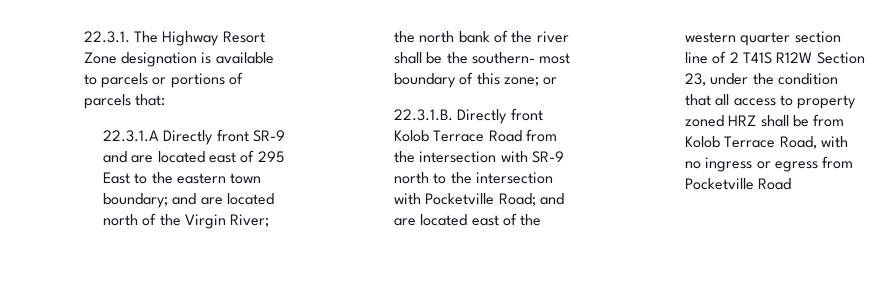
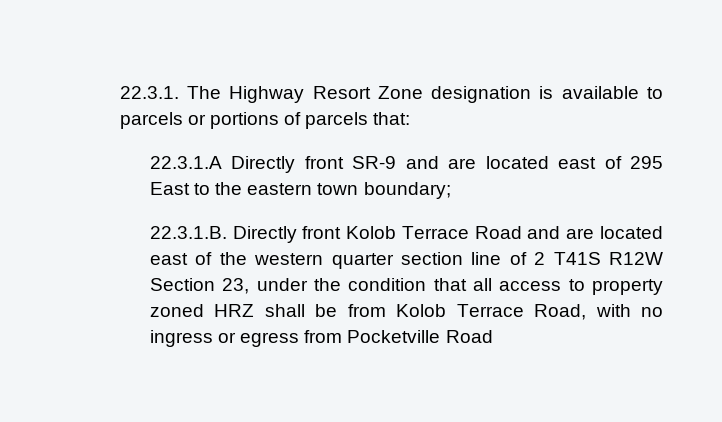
- 22.3.1.A Directly front SR-9 and are located east of 295 East to the eastern town boundary; and are located north of the Virgin River; the north bank of the river shall be the southern- most boundary of this zone; or
+ 22.3.1.A Directly front SR-9 and are located east of 295 East to the eastern town boundary;
- 22.3.1.B. Directly front Kolob Terrace Road from the intersection with SR-9 north to the intersection with Pocketville Road; and are located east of the western quarter section line of 2 T41S R12W Section 23, under the condition that all access to property zoned HRZ shall be from Kolob Terrace Road, with no ingress or egress from Pocketville Road
+ 22.3.1.B. Directly front Kolob Terrace Road and are located east of the western quarter section line of 2 T41S R12W Section 23, under the condition that all access to property zoned HRZ shall be from Kolob Terrace Road, with no ingress or egress from Pocketville Road

